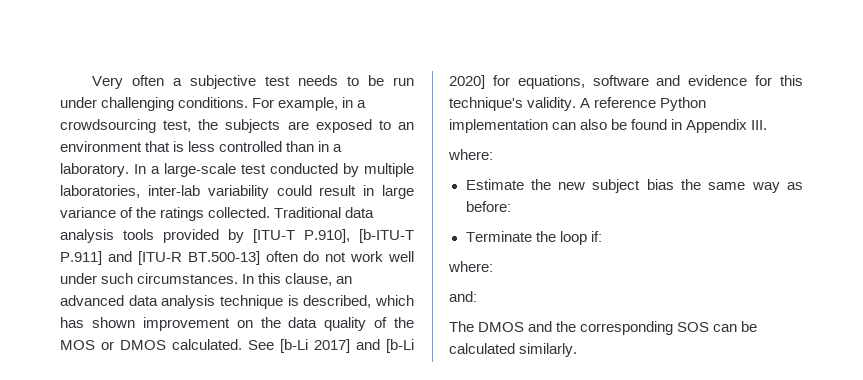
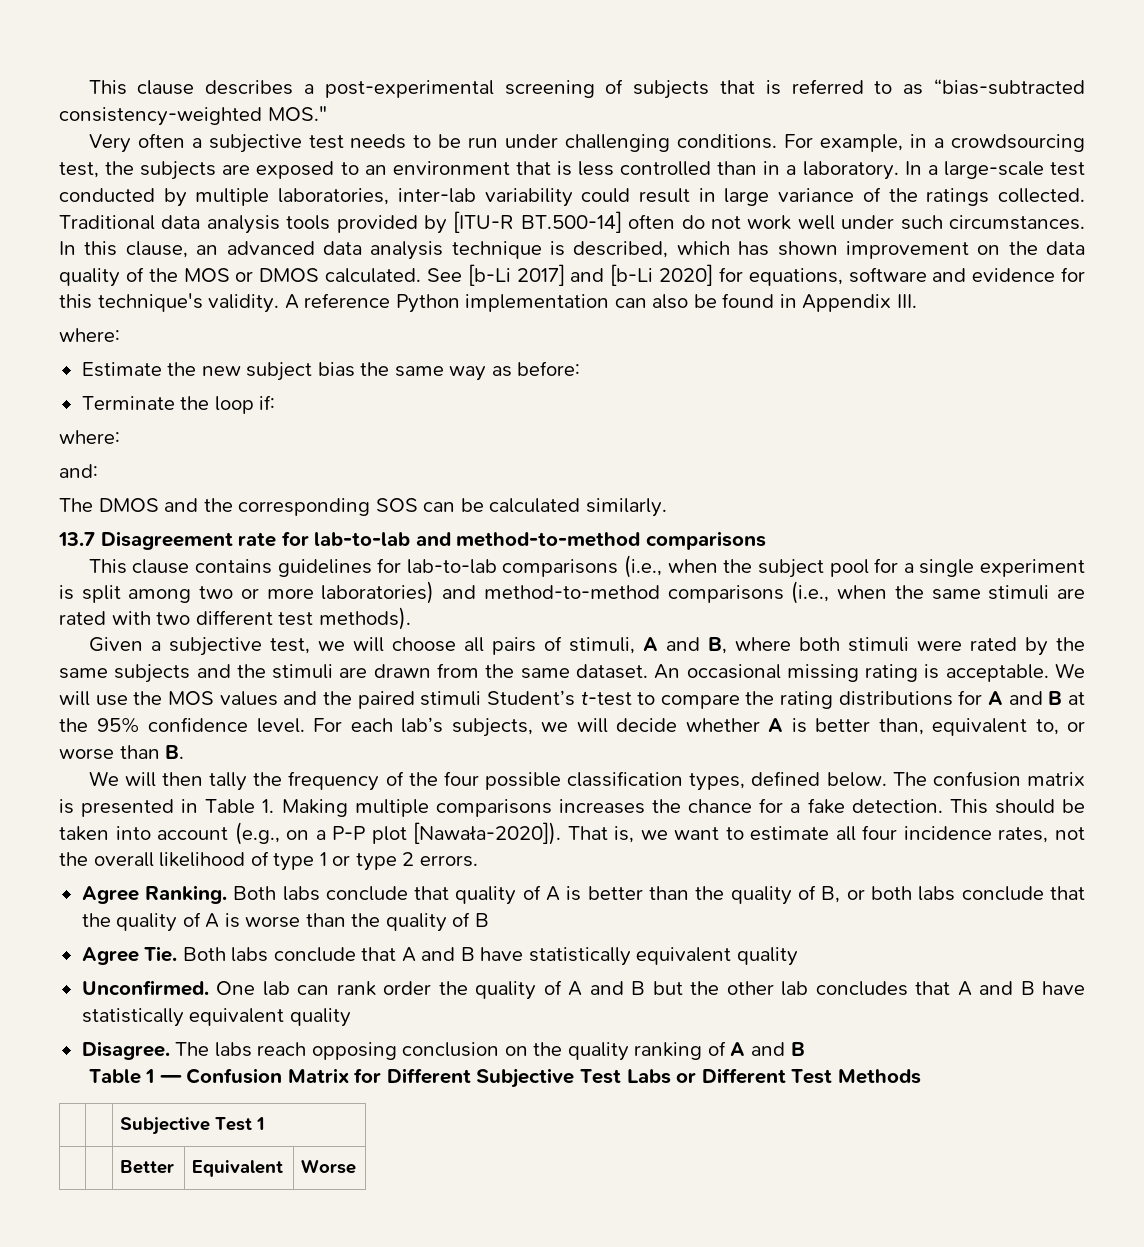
+ This clause describes a post-experimental screening of subjects that is referred to as “bias-subtracted consistency-weighted MOS."
- Traditional data analysis tools provided by [ITU-T P.910], [b-ITU-T P.911] and [ITU-R BT.500-13] often do not work well under such circumstances.
+ Traditional data analysis tools provided by [ITU-R BT.500-14] often do not work well under such circumstances.
+ 13.7 Disagreement rate for lab-to-lab and method-to-method comparisons
+ This clause contains guidelines for lab-to-lab comparisons (i.e., when the subject pool for a single experiment is split among two or more laboratories) and method-to-method comparisons (i.e., when the same stimuli are rated with two different test methods).
+ Given a subjective test, we will choose all pairs of stimuli, A and B, where both stimuli were rated by the same subjects and the stimuli are drawn from the same dataset. An occasional missing rating is acceptable. We will use the MOS values and the paired stimuli Student’s t-test to compare the rating distributions for A and B at the 95% confidence level. For each lab’s subjects, we will decide whether A is better than, equivalent to, or worse than B.
+ We will then tally the frequency of the four possible classification types, defined below. The confusion matrix is presented in Table 1. Making multiple comparisons increases the chance for a fake detection. This should be taken into account (e.g., on a P-P plot [Nawała-2020]). That is, we want to estimate all four incidence rates, not the overall likelihood of type 1 or type 2 errors.
+ Agree Ranking. Both labs conclude that quality of A is better than the quality of B, or both labs conclude that the quality of A is worse than the quality of B
+ Agree Tie. Both labs conclude that A and B have statistically equivalent quality
+ Unconfirmed. One lab can rank order the quality of A and B but the other lab concludes that A and B have statistically equivalent quality
+ Disagree. The labs reach opposing conclusion on the quality ranking of A and B
+ Table 1 — Confusion Matrix for Different Subjective Test Labs or Different Test Methods
+ | | Subjective Test 1
+ | | Better | Equivalent | Worse

